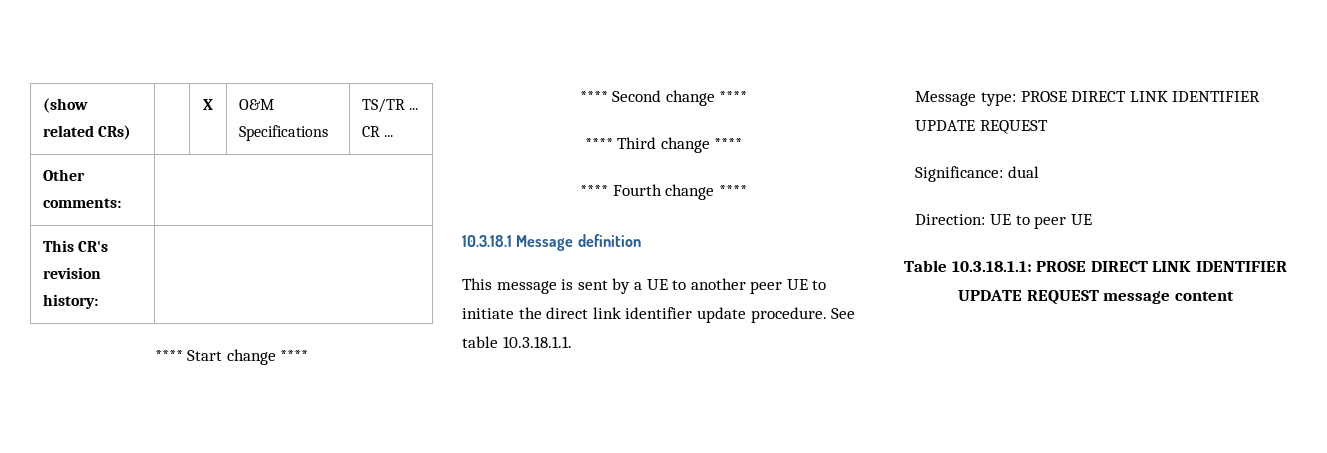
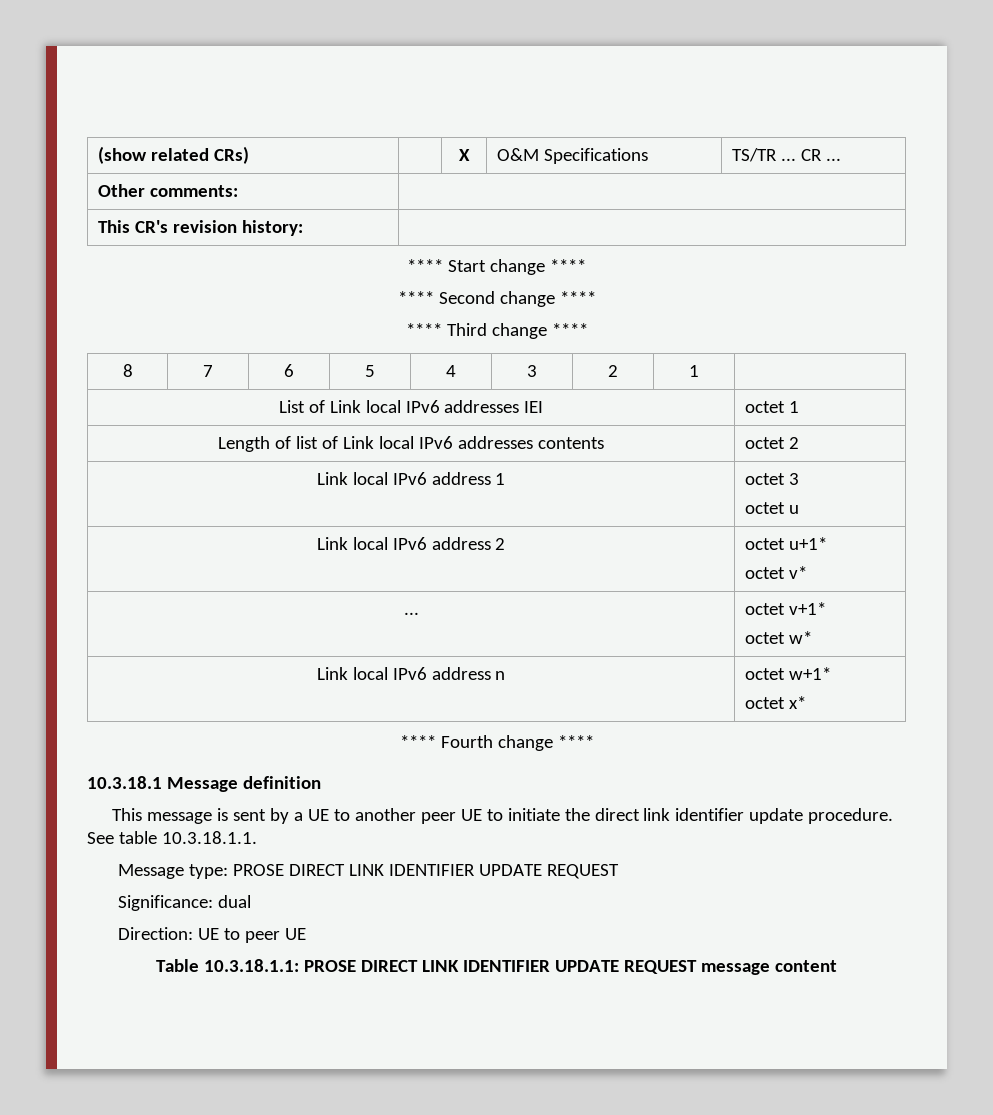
+ 8 | 7 | 6 | 5 | 4 | 3 | 2 | 1 |
+ List of Link local IPv6 addresses IEI | octet 1
+ Length of list of Link local IPv6 addresses contents | octet 2
+ Link local IPv6 address 1 | octet 3
+ octet u
+ Link local IPv6 address 2 | octet u+1*
+ octet v*
+ ... | octet v+1*
+ octet w*
+ Link local IPv6 address n | octet w+1*
+ octet x*

